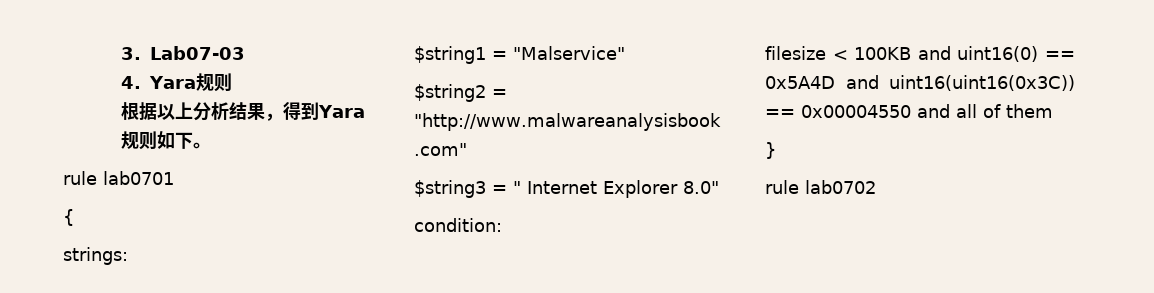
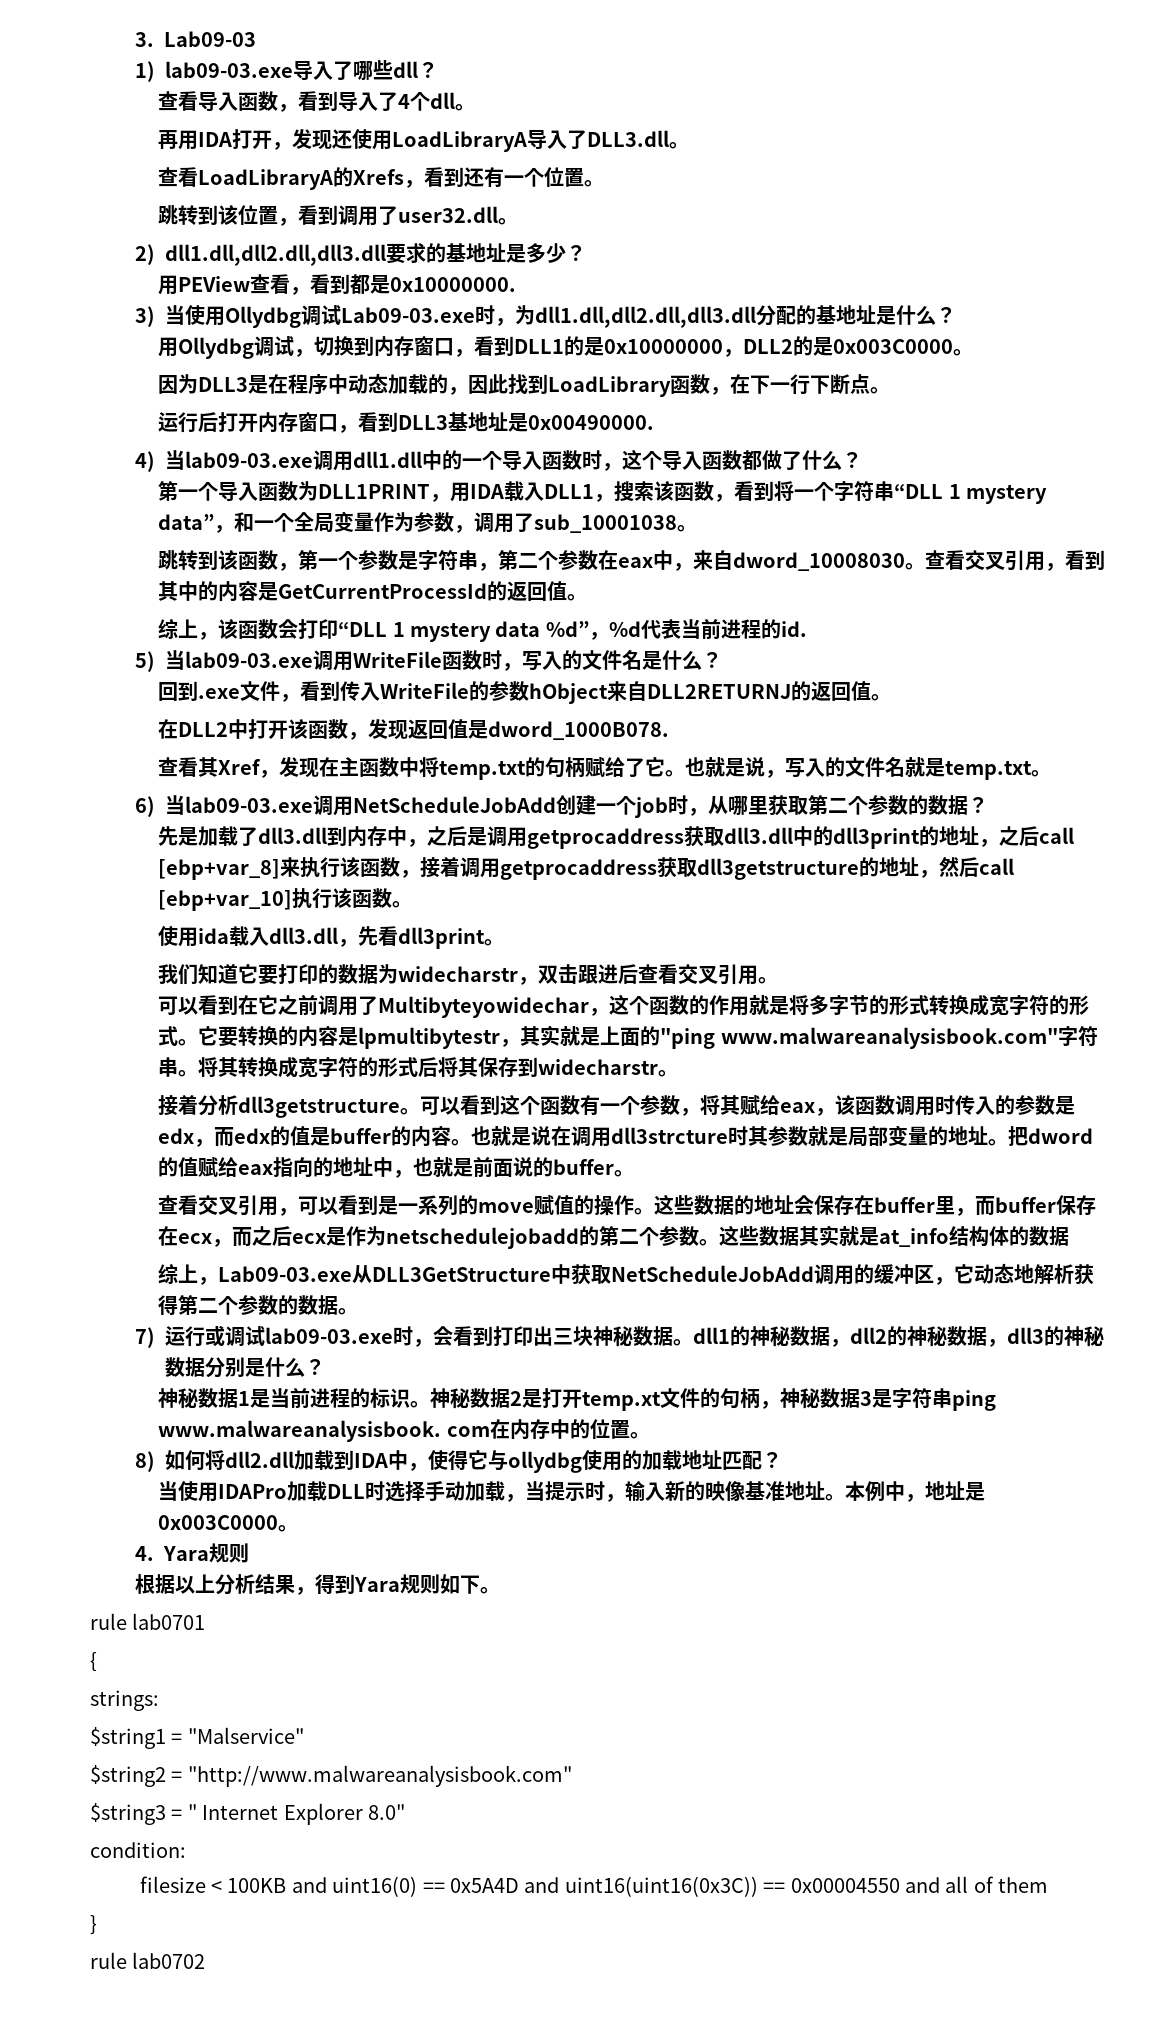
- 3. Lab07-03
+ 3. Lab09-03
+ 1) lab09-03.exe导入了哪些dll？
+ 查看导入函数，看到导入了4个dll。
+ 再用IDA打开，发现还使用LoadLibraryA导入了DLL3.dll。
+ 查看LoadLibraryA的Xrefs，看到还有一个位置。
+ 跳转到该位置，看到调用了user32.dll。
+ 2) dll1.dll,dll2.dll,dll3.dll要求的基地址是多少？
+ 用PEView查看，看到都是0x10000000.
+ 3)当使用Ollydbg调试Lab09-03.exe时，为dll1.dll,dll2.dll,dll3.dll分配的基地址是什么？
+ 用Ollydbg调试，切换到内存窗口，看到DLL1的是0x10000000，DLL2的是0x003C0000。
+ 因为DLL3是在程序中动态加载的，因此找到LoadLibrary函数，在下一行下断点。
+ 运行后打开内存窗口，看到DLL3基地址是0x00490000.
+ 4)当lab09-03.exe调用dll1.dll中的一个导入函数时，这个导入函数都做了什么？
+ 第一个导入函数为DLL1PRINT，用IDA载入DLL1，搜索该函数，看到将一个字符串“DLL 1 mystery data”，和一个全局变量作为参数，调用了sub_10001038。
+ 跳转到该函数，第一个参数是字符串，第二个参数在eax中，来自dword_10008030。查看交叉引用，看到其中的内容是GetCurrentProcessId的返回值。
+ 综上，该函数会打印“DLL 1 mystery data %d”，%d代表当前进程的id.
+ 5)当lab09-03.exe调用WriteFile函数时，写入的文件名是什么？
+ 回到.exe文件，看到传入WriteFile的参数hObject来自DLL2RETURNJ的返回值。
+ 在DLL2中打开该函数，发现返回值是dword_1000B078.
+ 查看其Xref，发现在主函数中将temp.txt的句柄赋给了它。也就是说，写入的文件名就是temp.txt。
+ 6)当lab09-03.exe调用NetScheduleJobAdd创建一个job时，从哪里获取第二个参数的数据？
+ 先是加载了dll3.dll到内存中，之后是调用getprocaddress获取dll3.dll中的dll3print的地址，之后call [ebp+var_8]来执行该函数，接着调用getprocaddress获取dll3getstructure的地址，然后call [ebp+var_10]执行该函数。
+ 使用ida载入dll3.dll，先看dll3print。
+ 我们知道它要打印的数据为widecharstr，双击跟进后查看交叉引用。
+ 可以看到在它之前调用了Multibyteyowidechar，这个函数的作用就是将多字节的形式转换成宽字符的形式。它要转换的内容是lpmultibytestr，其实就是上面的"ping www.malwareanalysisbook.com"字符串。将其转换成宽字符的形式后将其保存到widecharstr。
+ 接着分析dll3getstructure。可以看到这个函数有一个参数，将其赋给eax，该函数调用时传入的参数是edx，而edx的值是buffer的内容。也就是说在调用dll3strcture时其参数就是局部变量的地址。把dword的值赋给eax指向的地址中，也就是前面说的buffer。
+ 查看交叉引用，可以看到是一系列的move赋值的操作。这些数据的地址会保存在buffer里，而buffer保存在ecx，而之后ecx是作为netschedulejobadd的第二个参数。这些数据其实就是at_info结构体的数据
+ 综上，Lab09-03.exe从DLL3GetStructure中获取NetScheduleJobAdd调用的缓冲区，它动态地解析获得第二个参数的数据。
+ 7)运行或调试lab09-03.exe时，会看到打印出三块神秘数据。dll1的神秘数据，dll2的神秘数据，dll3的神秘数据分别是什么？
+ 神秘数据1是当前进程的标识。神秘数据2是打开temp.xt文件的句柄，神秘数据3是字符串ping www.malwareanalysisbook. com在内存中的位置。
+ 8)如何将dll2.dll加载到IDA中，使得它与ollydbg使用的加载地址匹配？
+ 当使用IDAPro加载DLL时选择手动加载，当提示时，输入新的映像基准地址。本例中，地址是0x003C0000。

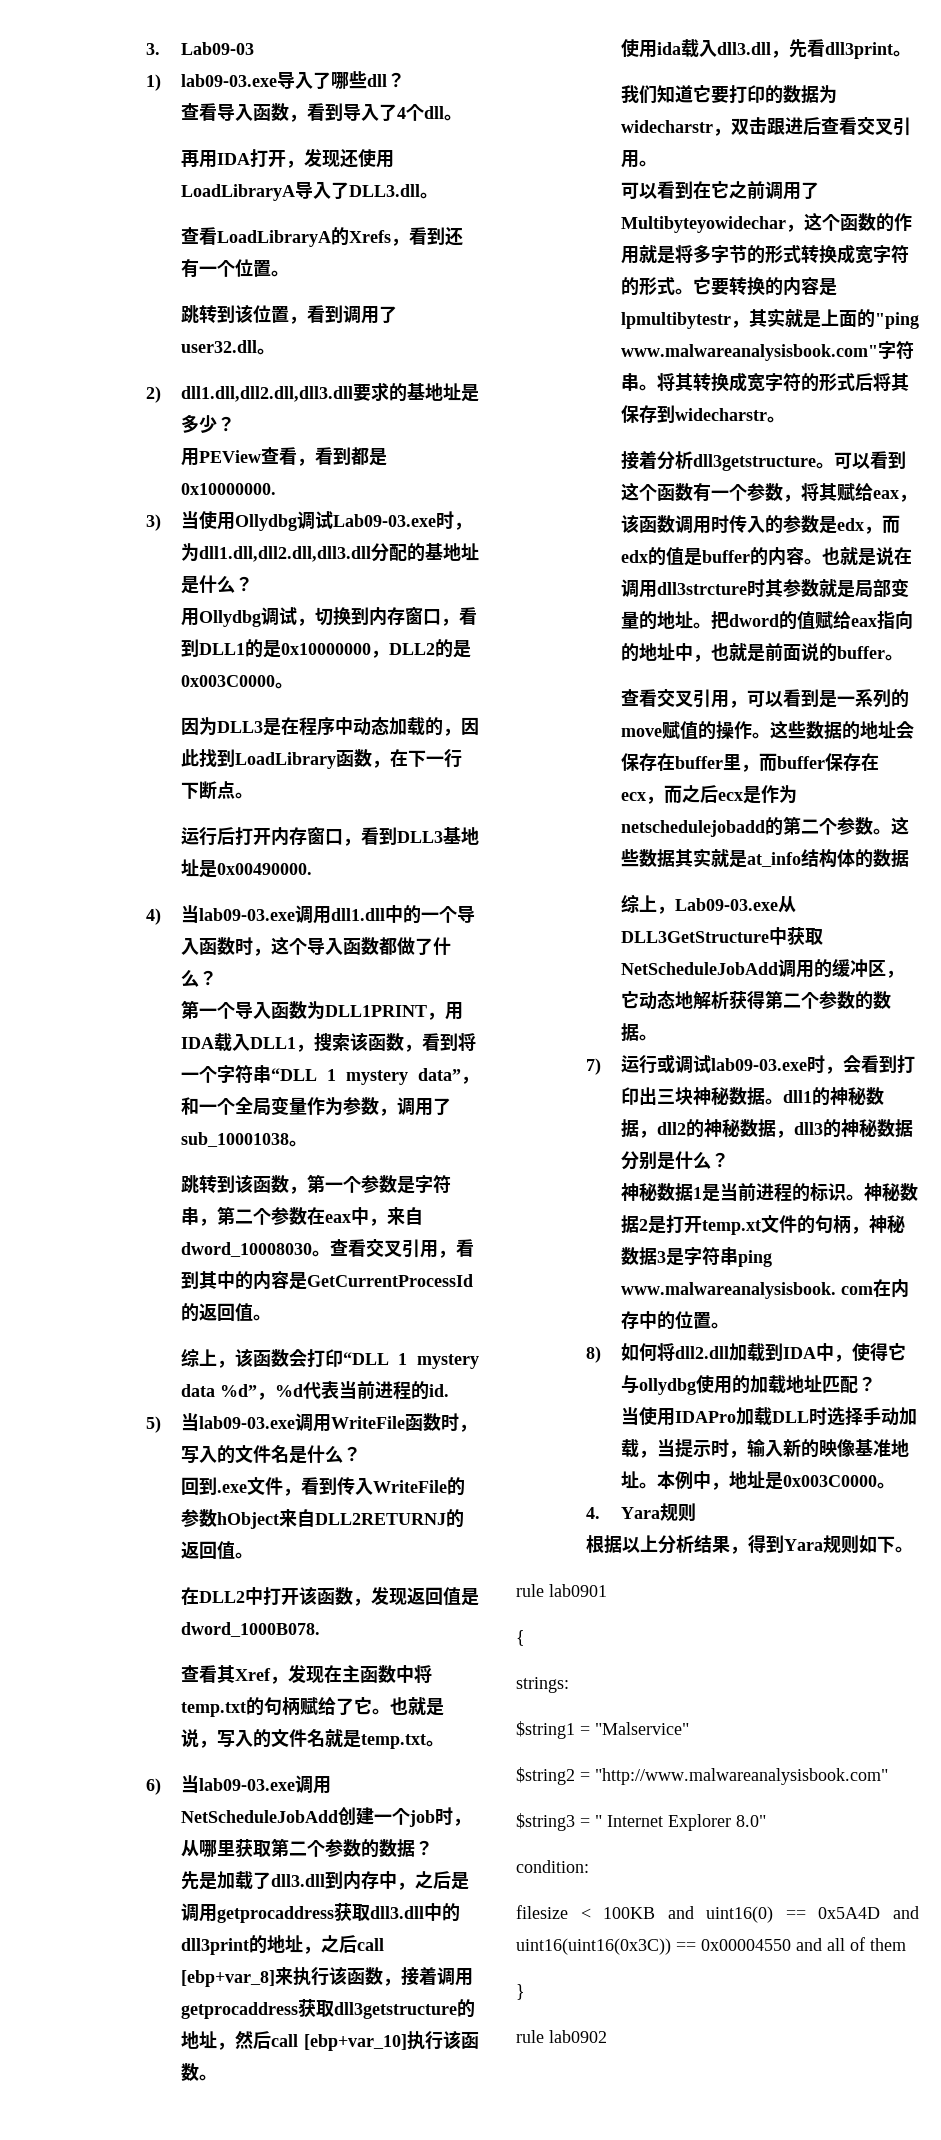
- rule lab0701
+ rule lab0901
- rule lab0702
+ rule lab0902

